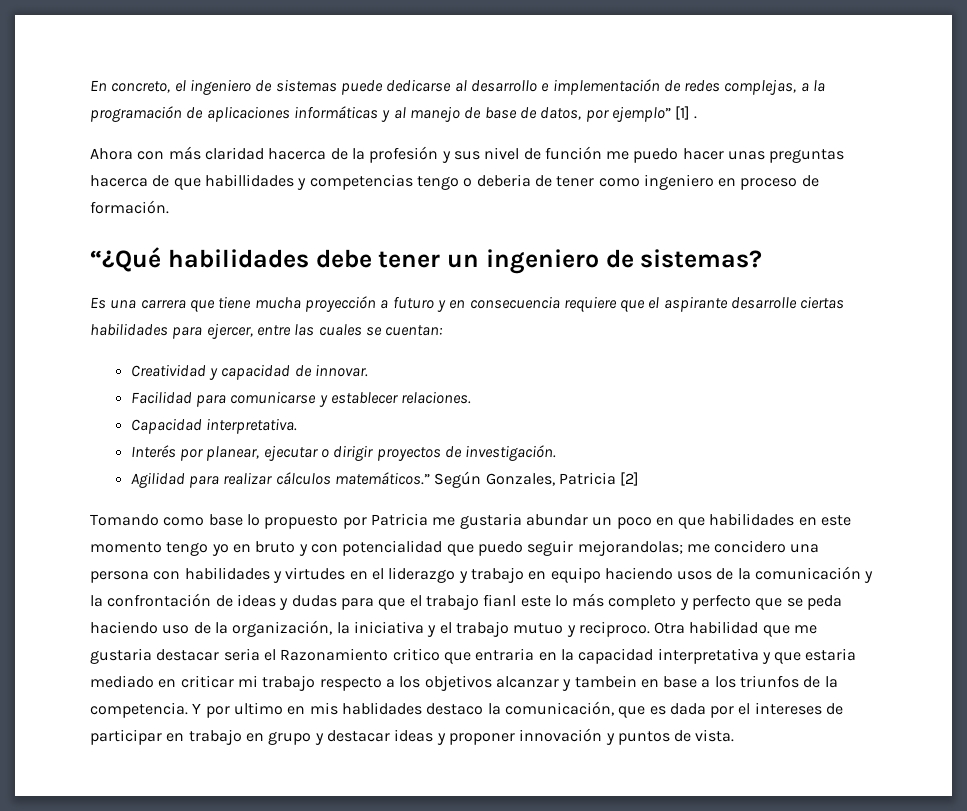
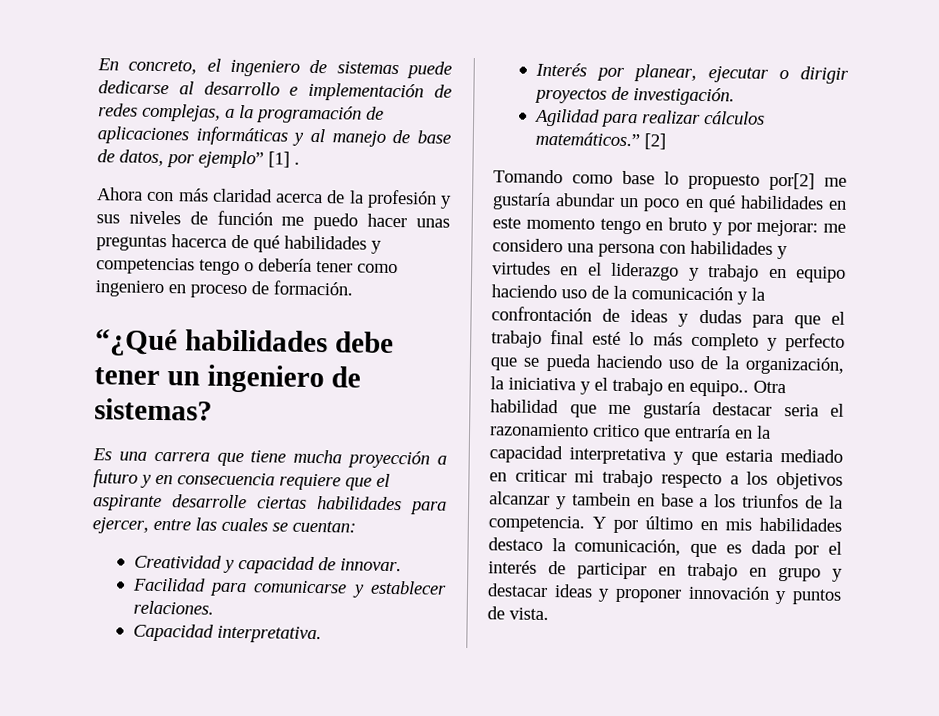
- Ahora con más claridad hacerca de la profesión y sus nivel de función me puedo hacer unas preguntas hacerca de que habillidades y competencias tengo o deberia de tener como ingeniero en proceso de formación.
+ Ahora con más claridad acerca de la profesión y sus niveles de función me puedo hacer unas preguntas hacerca de qué habilidades y competencias tengo o debería tener como ingeniero en proceso de formación.
- Según Gonzales, Patricia [2]
+ [2]
- Tomando como base lo propuesto por Patricia me gustaria abundar un poco en que habilidades en este momento tengo yo en bruto y con potencialidad que puedo seguir mejorandolas; me concidero una persona con habilidades y virtudes en el liderazgo y trabajo en equipo haciendo usos de la comunicación y la confrontación de ideas y dudas para que el trabajo fianl este lo más completo y perfecto que se peda haciendo uso de la organización, la iniciativa y el trabajo mutuo y reciproco.
+ Tomando como base lo propuesto por[2] me gustaría abundar un poco en qué habilidades en este momento tengo en bruto y por mejorar: me considero una persona con habilidades y virtudes en el liderazgo y trabajo en equipo haciendo uso de la comunicación y la confrontación de ideas y dudas para que el trabajo final esté lo más completo y perfecto que se pueda haciendo uso de la organización, la iniciativa y el trabajo en equipo..
- Otra habilidad que me gustaria destacar seria el Razonamiento critico que entraria en la capacidad interpretativa y que estaria mediado en criticar mi trabajo respecto a los objetivos alcanzar y tambein en base a los triunfos de la competencia.
+ Otra habilidad que me gustaría destacar seria el razonamiento critico que entraría en la capacidad interpretativa y que estaria mediado en criticar mi trabajo respecto a los objetivos alcanzar y tambein en base a los triunfos de la competencia.
- Y por ultimo en mis hablidades destaco la comunicación, que es dada por el intereses de participar en trabajo en grupo y destacar ideas y proponer innovación y puntos de vista.
+ Y por último en mis habilidades destaco la comunicación, que es dada por el interés de participar en trabajo en grupo y destacar ideas y proponer innovación y puntos de vista.

